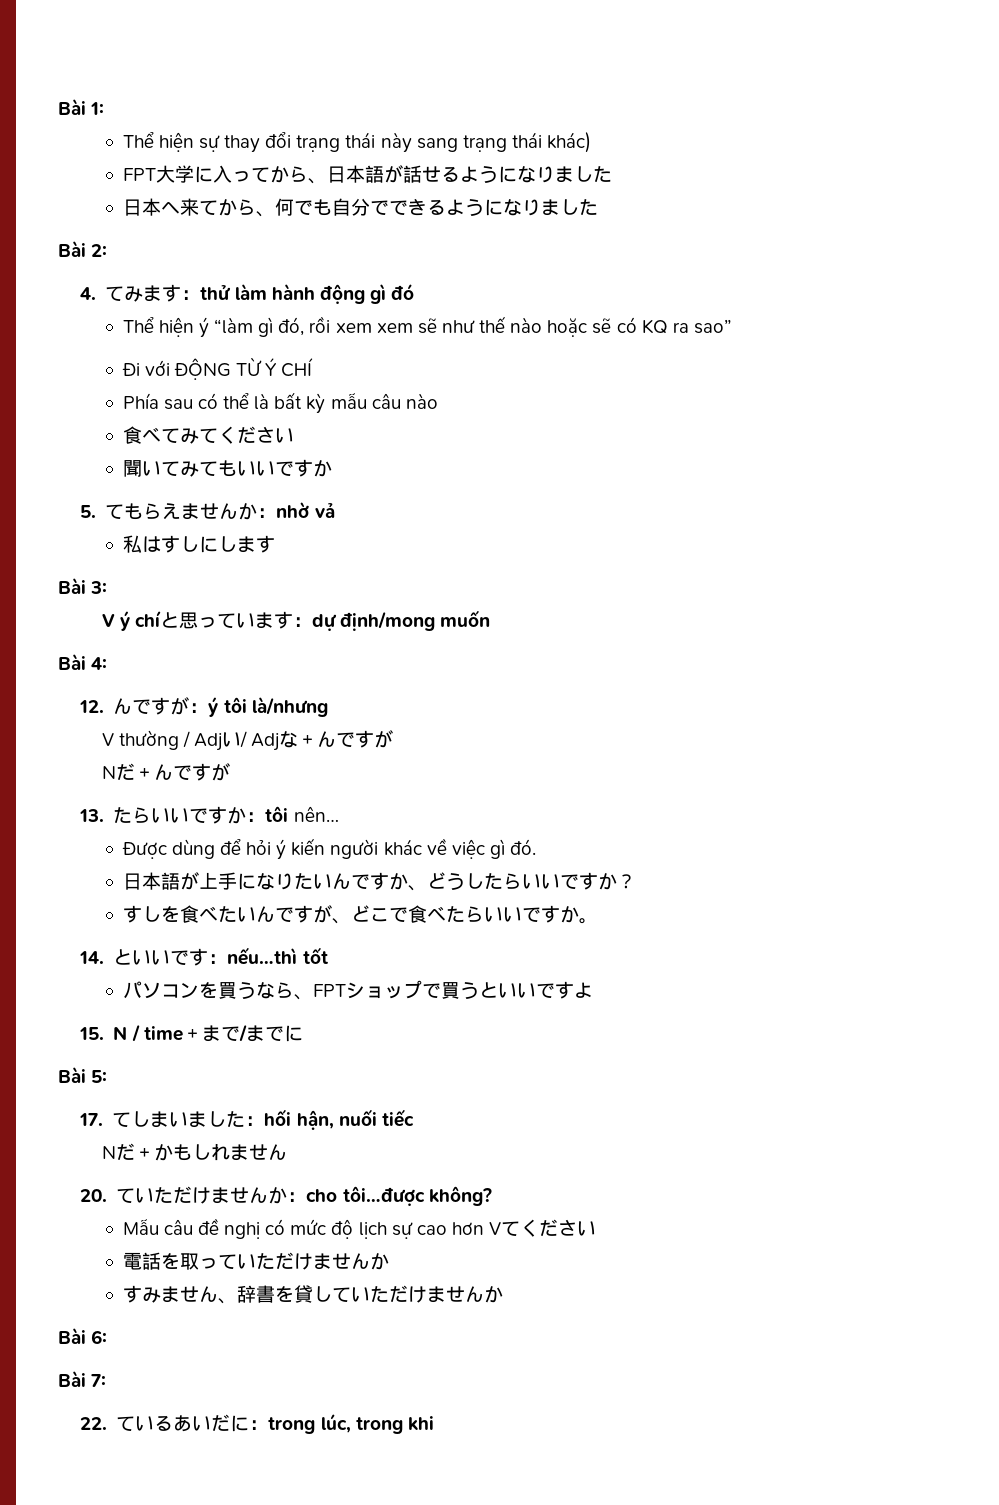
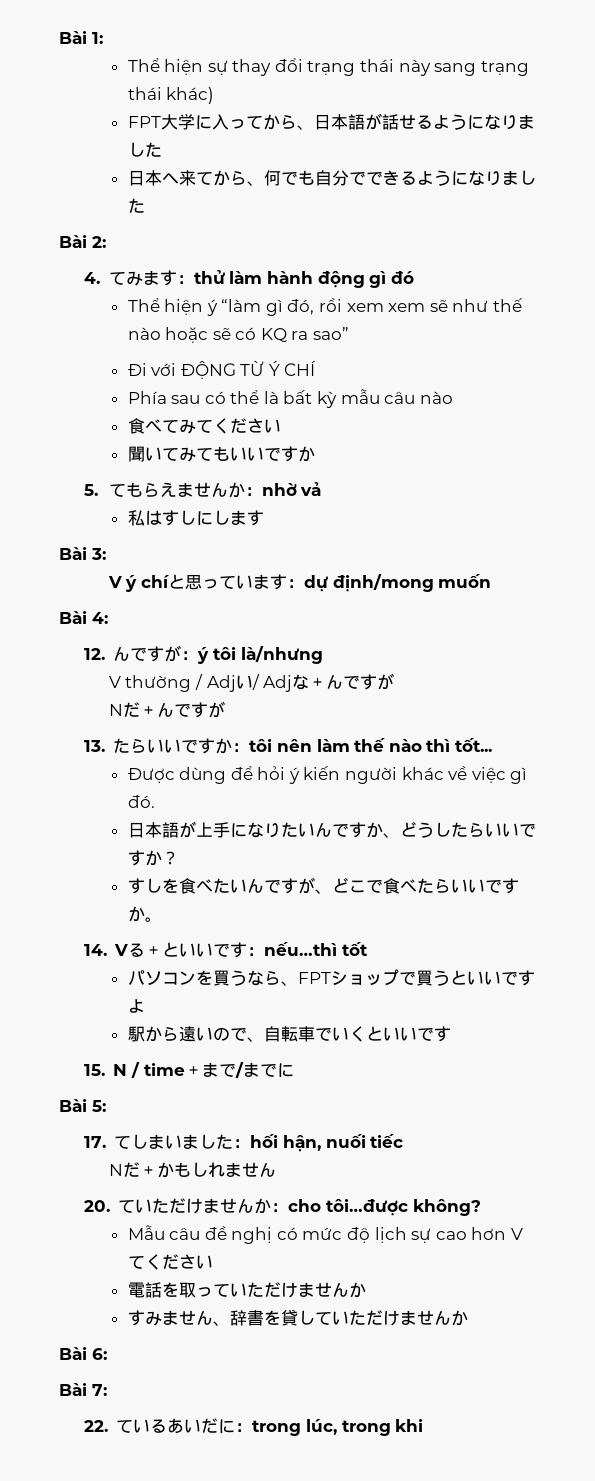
- 13.たらいいですか：tôi nên…
+ 13.たらいいですか：tôi nên làm thế nào thì tốt...
- 14.といいです：nếu…thì tốt
+ 14. Vる＋といいです：nếu…thì tốt
+ 駅から遠いので、自転車でいくといいです

